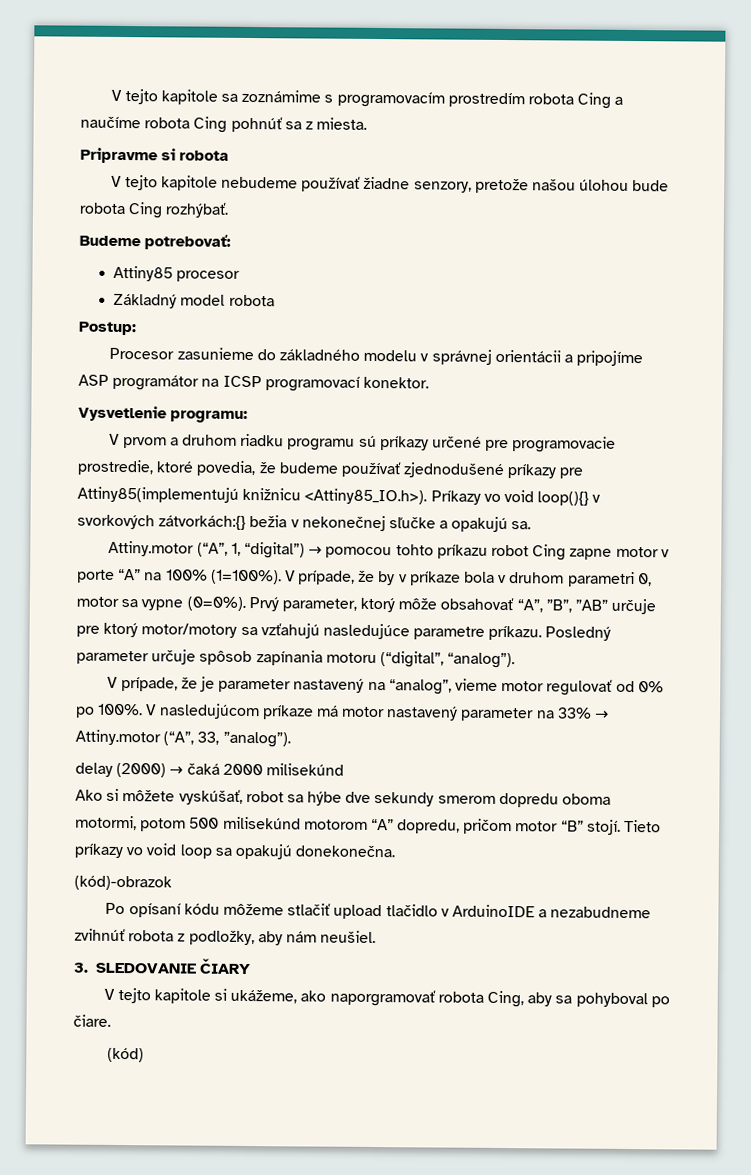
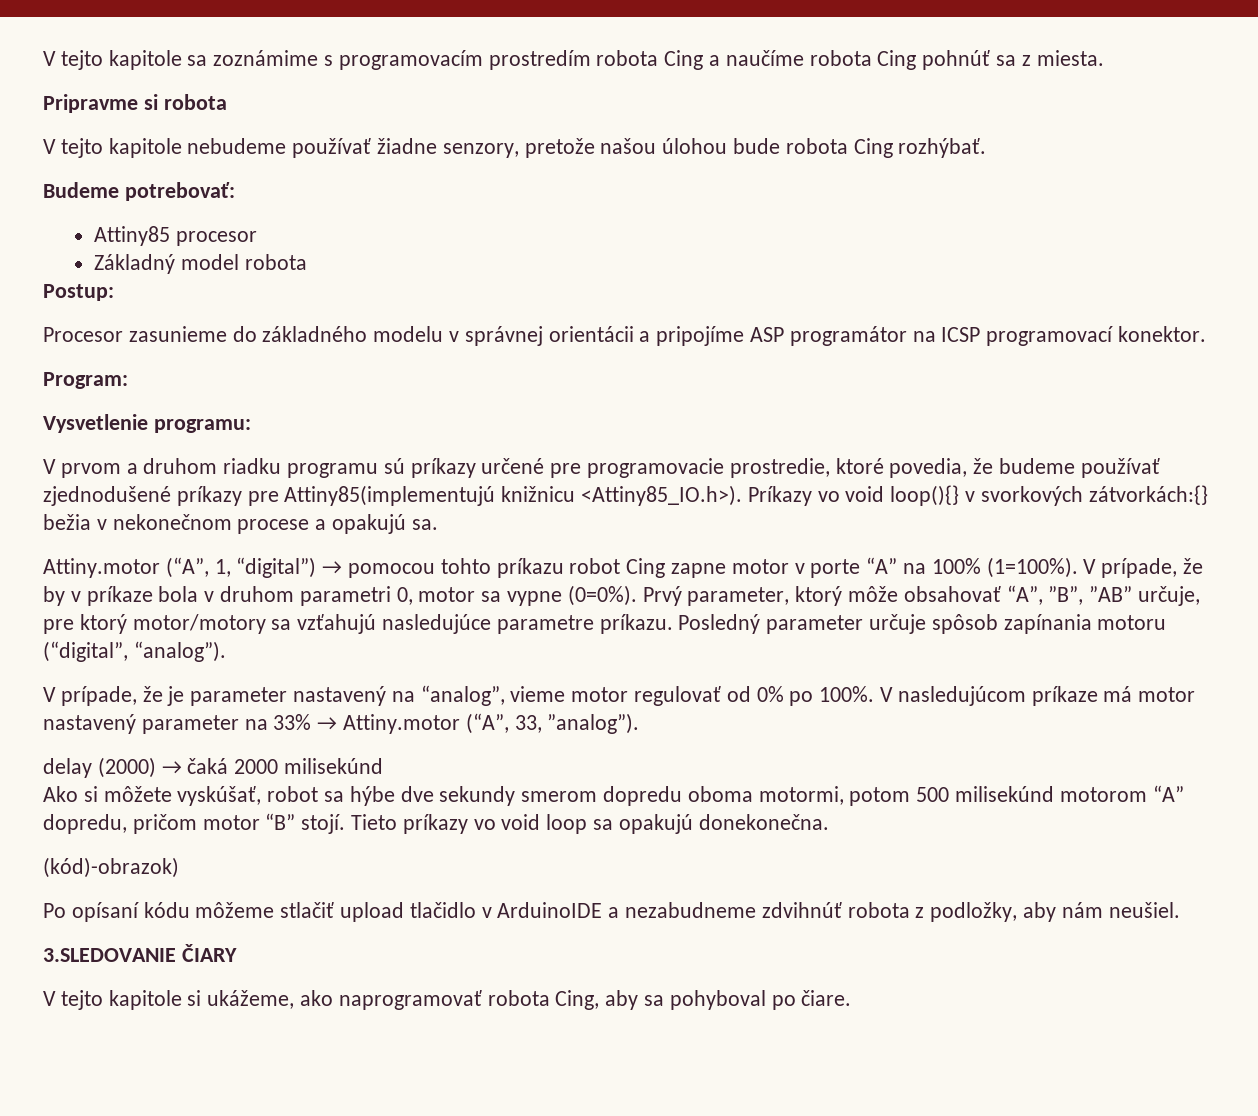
+ Program:
- V prvom a druhom riadku programu sú príkazy určené pre programovacie prostredie, ktoré povedia, že budeme používať zjednodušené príkazy pre Attiny85(implementujú knižnicu <Attiny85_IO.h>). Príkazy vo void loop(){} v svorkových zátvorkách:{} bežia v nekonečnej sľučke a opakujú sa.
+ V prvom a druhom riadku programu sú príkazy určené pre programovacie prostredie, ktoré povedia, že budeme používať zjednodušené príkazy pre Attiny85(implementujú knižnicu <Attiny85_IO.h>). Príkazy vo void loop(){} v svorkových zátvorkách:{} bežia v nekonečnom procese a opakujú sa.
- Prvý parameter, ktorý môže obsahovať “A”, ”B”, ”AB” určuje pre ktorý motor/motory sa vzťahujú nasledujúce parametre príkazu.
+ Prvý parameter, ktorý môže obsahovať “A”, ”B”, ”AB” určuje, pre ktorý motor/motory sa vzťahujú nasledujúce parametre príkazu.
- (kód)-obrazok
+ (kód)-obrazok)
- Po opísaní kódu môžeme stlačiť upload tlačidlo v ArduinoIDE a nezabudneme zvihnúť robota z podložky, aby nám neušiel.
+ Po opísaní kódu môžeme stlačiť upload tlačidlo v ArduinoIDE a nezabudneme zdvihnúť robota z podložky, aby nám neušiel.
- 3. SLEDOVANIE ČIARY
+ 3.SLEDOVANIE ČIARY
- V tejto kapitole si ukážeme, ako naporgramovať robota Cing, aby sa pohyboval po čiare.
+ V tejto kapitole si ukážeme, ako naprogramovať robota Cing, aby sa pohyboval po čiare.
- (kód)

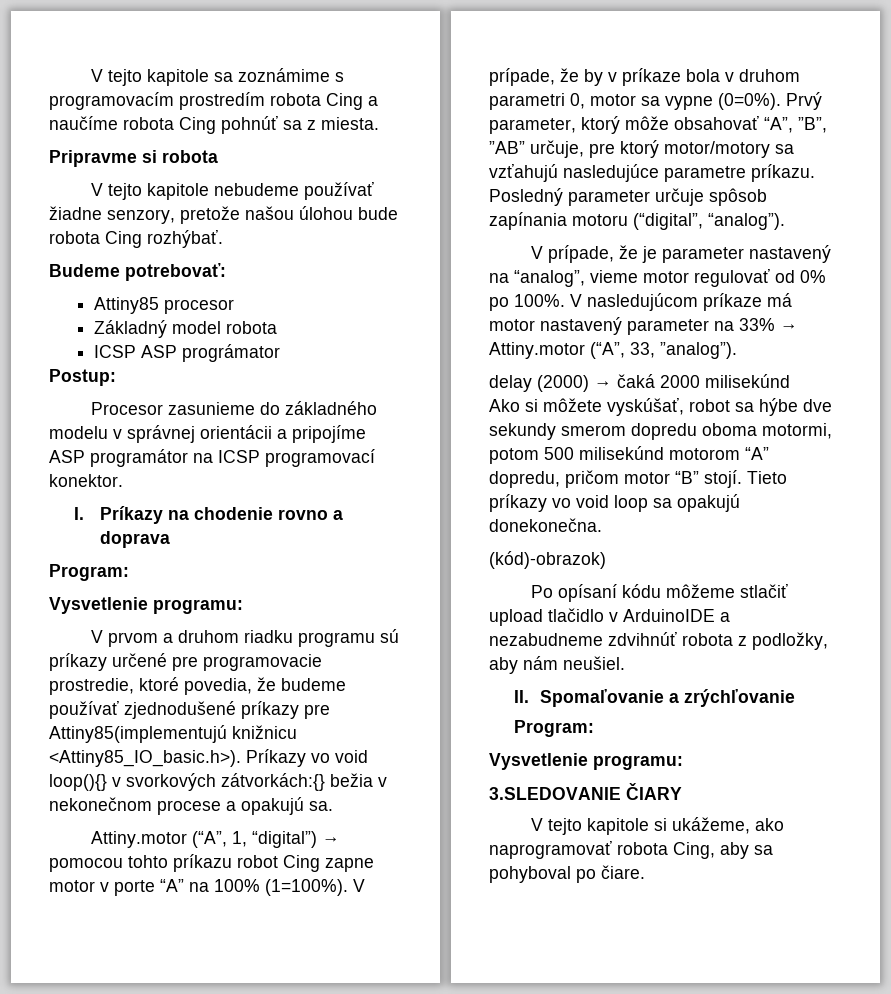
+ ICSP ASP prográmator
+ I. Príkazy na chodenie rovno a doprava
- V prvom a druhom riadku programu sú príkazy určené pre programovacie prostredie, ktoré povedia, že budeme používať zjednodušené príkazy pre Attiny85(implementujú knižnicu <Attiny85_IO.h>). Príkazy vo void loop(){} v svorkových zátvorkách:{} bežia v nekonečnom procese a opakujú sa.
+ V prvom a druhom riadku programu sú príkazy určené pre programovacie prostredie, ktoré povedia, že budeme používať zjednodušené príkazy pre Attiny85(implementujú knižnicu <Attiny85_IO_basic.h>). Príkazy vo void loop(){} v svorkových zátvorkách:{} bežia v nekonečnom procese a opakujú sa.
+ II. Spomaľovanie a zrýchľovanie
+ Program:
+ Vysvetlenie programu:

